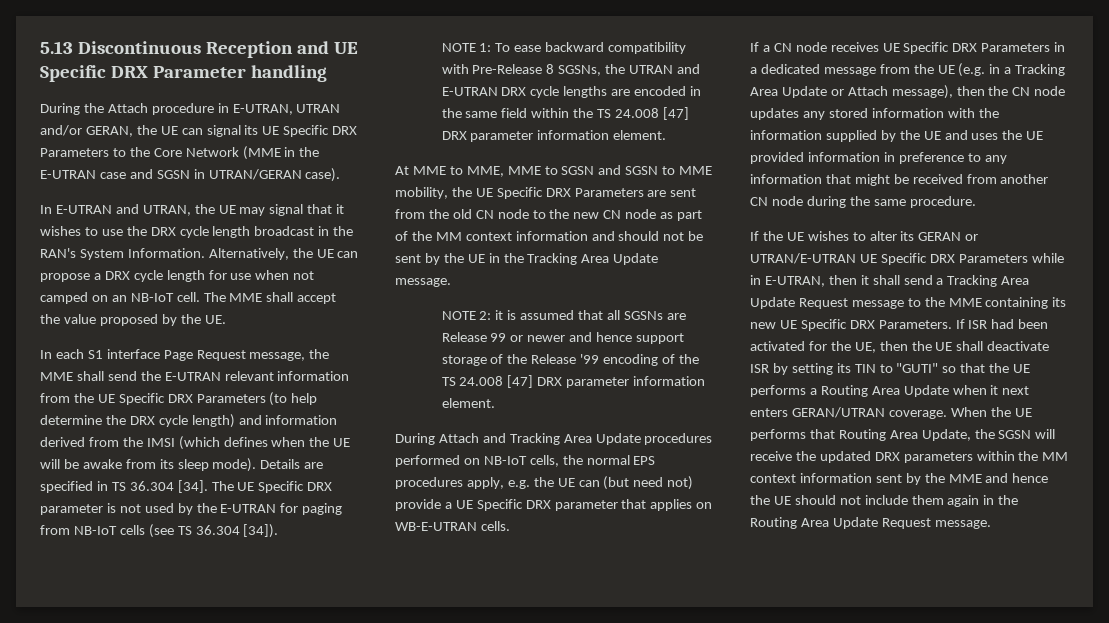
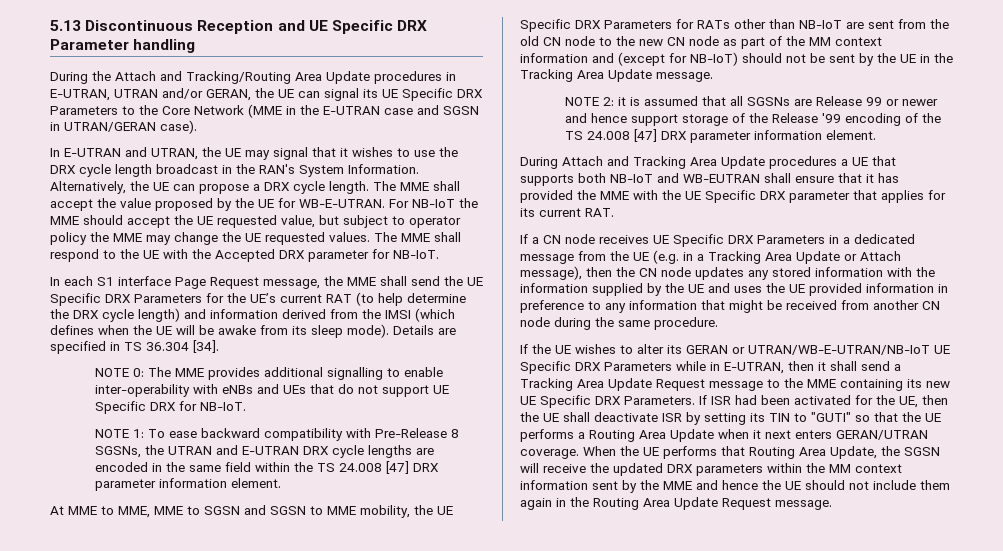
- During the Attach procedure in E-UTRAN, UTRAN and/or GERAN, the UE can signal its UE Specific DRX Parameters to the Core Network (MME in the E-UTRAN case and SGSN in UTRAN/GERAN case).
+ During the Attach and Tracking/Routing Area Update procedures in E-UTRAN, UTRAN and/or GERAN, the UE can signal its UE Specific DRX Parameters to the Core Network (MME in the E-UTRAN case and SGSN in UTRAN/GERAN case).
- Alternatively, the UE can propose a DRX cycle length for use when not camped on an NB-IoT cell.
+ Alternatively, the UE can propose a DRX cycle length.
- The MME shall accept the value proposed by the UE.
+ The MME shall accept the value proposed by the UE for WB-E-UTRAN. For NB-IoT the MME should accept the UE requested value, but subject to operator policy the MME may change the UE requested values. The MME shall respond to the UE with the Accepted DRX parameter for NB-IoT.
- In each S1 interface Page Request message, the MME shall send the E-UTRAN relevant information from the UE Specific DRX Parameters (to help determine the DRX cycle length) and information derived from the IMSI (which defines when the UE will be awake from its sleep mode).
+ In each S1 interface Page Request message, the MME shall send the UE Specific DRX Parameters for the UE’s current RAT (to help determine the DRX cycle length) and information derived from the IMSI (which defines when the UE will be awake from its sleep mode).
- Details are specified in TS 36.304 [34]. The UE Specific DRX parameter is not used by the E-UTRAN for paging from NB-IoT cells (see TS 36.304 [34]).
+ Details are specified in TS 36.304 [34].
+ NOTE 0: The MME provides additional signalling to enable inter-operability with eNBs and UEs that do not support UE Specific DRX for NB-IoT.
- At MME to MME, MME to SGSN and SGSN to MME mobility, the UE Specific DRX Parameters are sent from the old CN node to the new CN node as part of the MM context information and should not be sent by the UE in the Tracking Area Update message.
+ At MME to MME, MME to SGSN and SGSN to MME mobility, the UE Specific DRX Parameters for RATs other than NB-IoT are sent from the old CN node to the new CN node as part of the MM context information and (except for NB-IoT) should not be sent by the UE in the Tracking Area Update message.
- During Attach and Tracking Area Update procedures performed on NB-IoT cells, the normal EPS procedures apply, e.g. the UE can (but need not) provide a UE Specific DRX parameter that applies on WB-E-UTRAN cells.
+ During Attach and Tracking Area Update procedures a UE that supports both NB-IoT and WB-EUTRAN shall ensure that it has provided the MME with the UE Specific DRX parameter that applies for its current RAT.
- If the UE wishes to alter its GERAN or UTRAN/E-UTRAN UE Specific DRX Parameters while in E-UTRAN, then it shall send a Tracking Area Update Request message to the MME containing its new UE Specific DRX Parameters.
+ If the UE wishes to alter its GERAN or UTRAN/WB-E-UTRAN/NB-IoT UE Specific DRX Parameters while in E-UTRAN, then it shall send a Tracking Area Update Request message to the MME containing its new UE Specific DRX Parameters.

